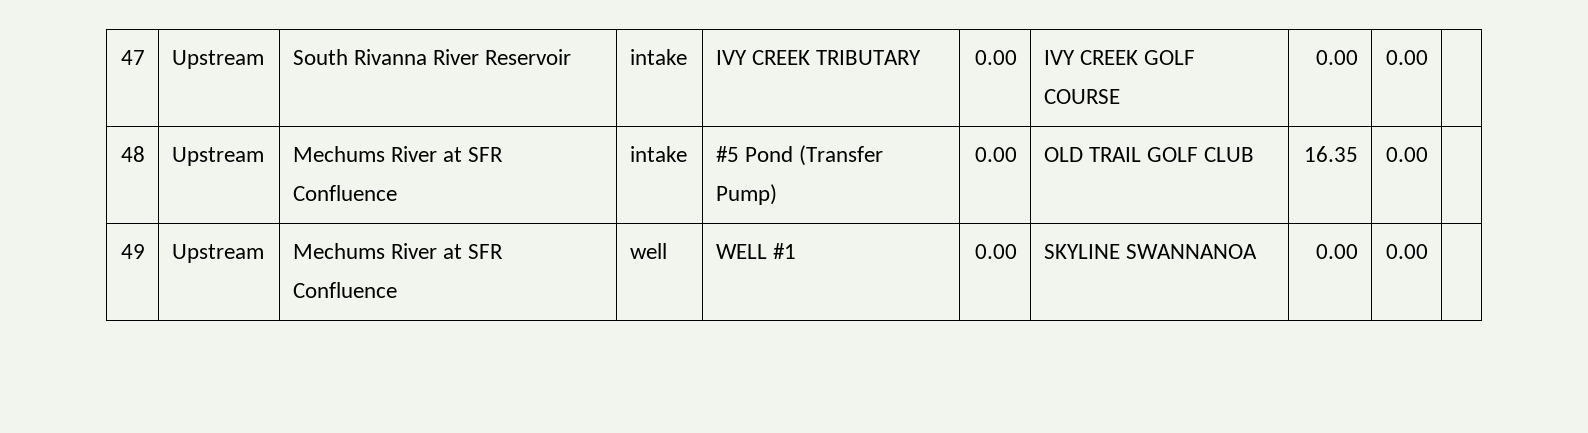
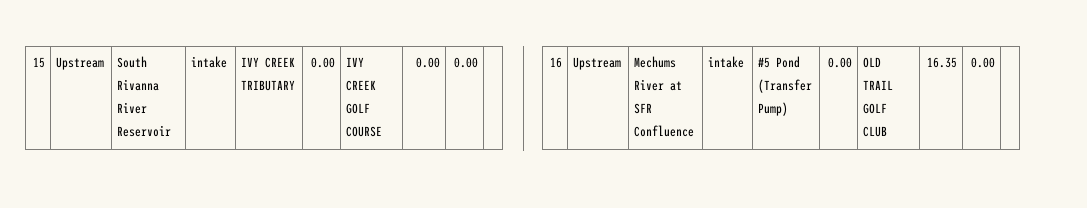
- 47 | Upstream | South Rivanna River Reservoir | intake | IVY CREEK TRIBUTARY | 0.00 | IVY CREEK GOLF COURSE | 0.00 | 0.00 |
+ 15 | Upstream | South Rivanna River Reservoir | intake | IVY CREEK TRIBUTARY | 0.00 | IVY CREEK GOLF COURSE | 0.00 | 0.00 |
- 48 | Upstream | Mechums River at SFR Confluence | intake | #5 Pond (Transfer Pump) | 0.00 | OLD TRAIL GOLF CLUB | 16.35 | 0.00 |
+ 16 | Upstream | Mechums River at SFR Confluence | intake | #5 Pond (Transfer Pump) | 0.00 | OLD TRAIL GOLF CLUB | 16.35 | 0.00 |
- 49 | Upstream | Mechums River at SFR Confluence | well | WELL #1 | 0.00 | SKYLINE SWANNANOA | 0.00 | 0.00 |

